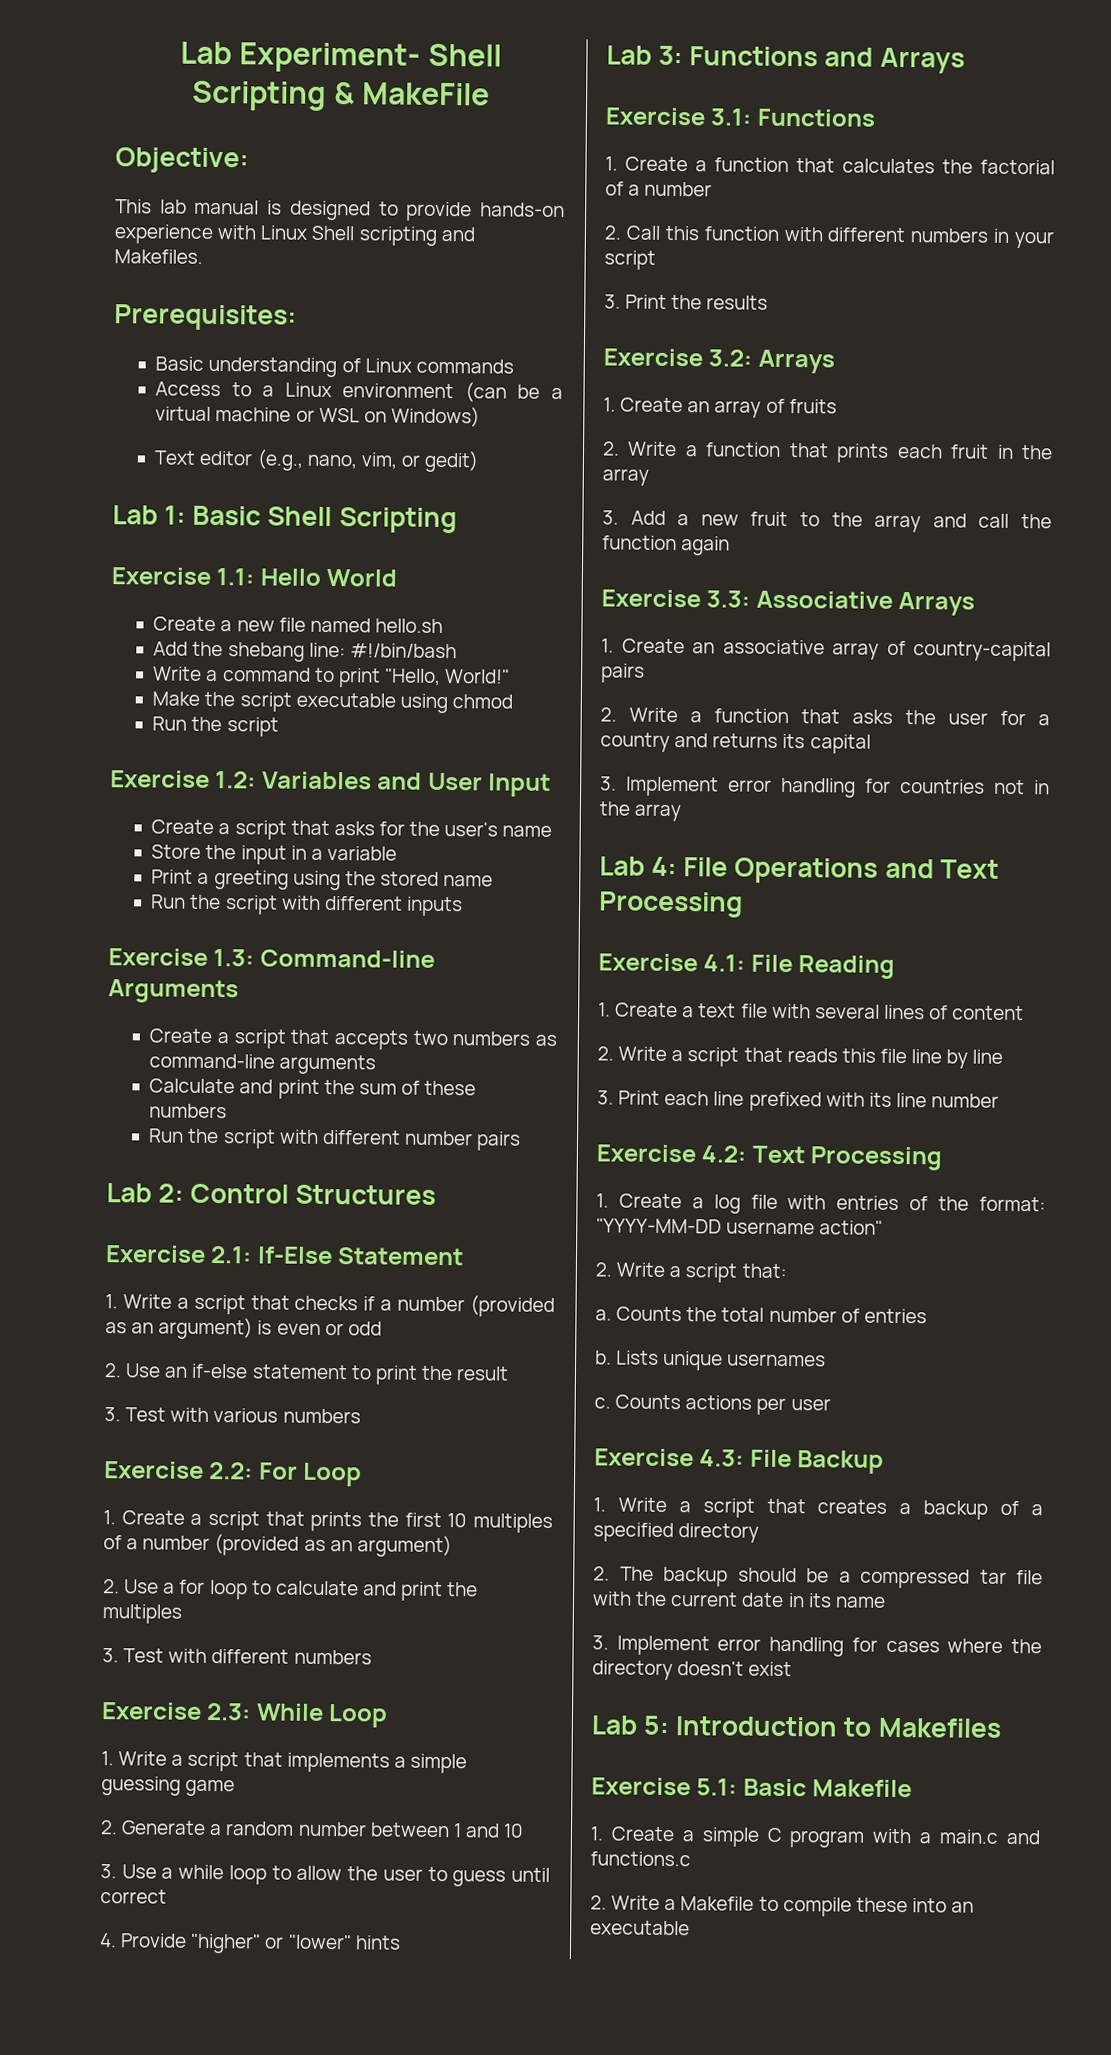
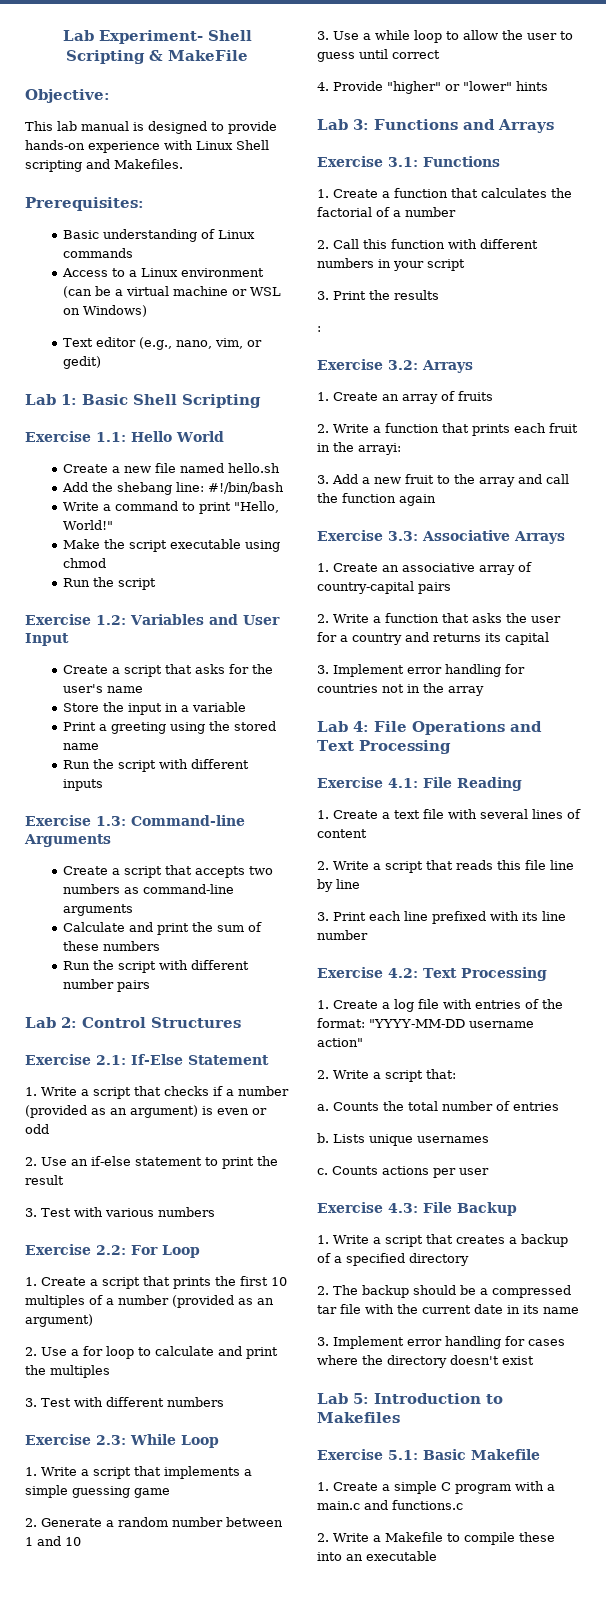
+ :
- 2. Write a function that prints each fruit in the array
+ 2. Write a function that prints each fruit in the arrayi:

